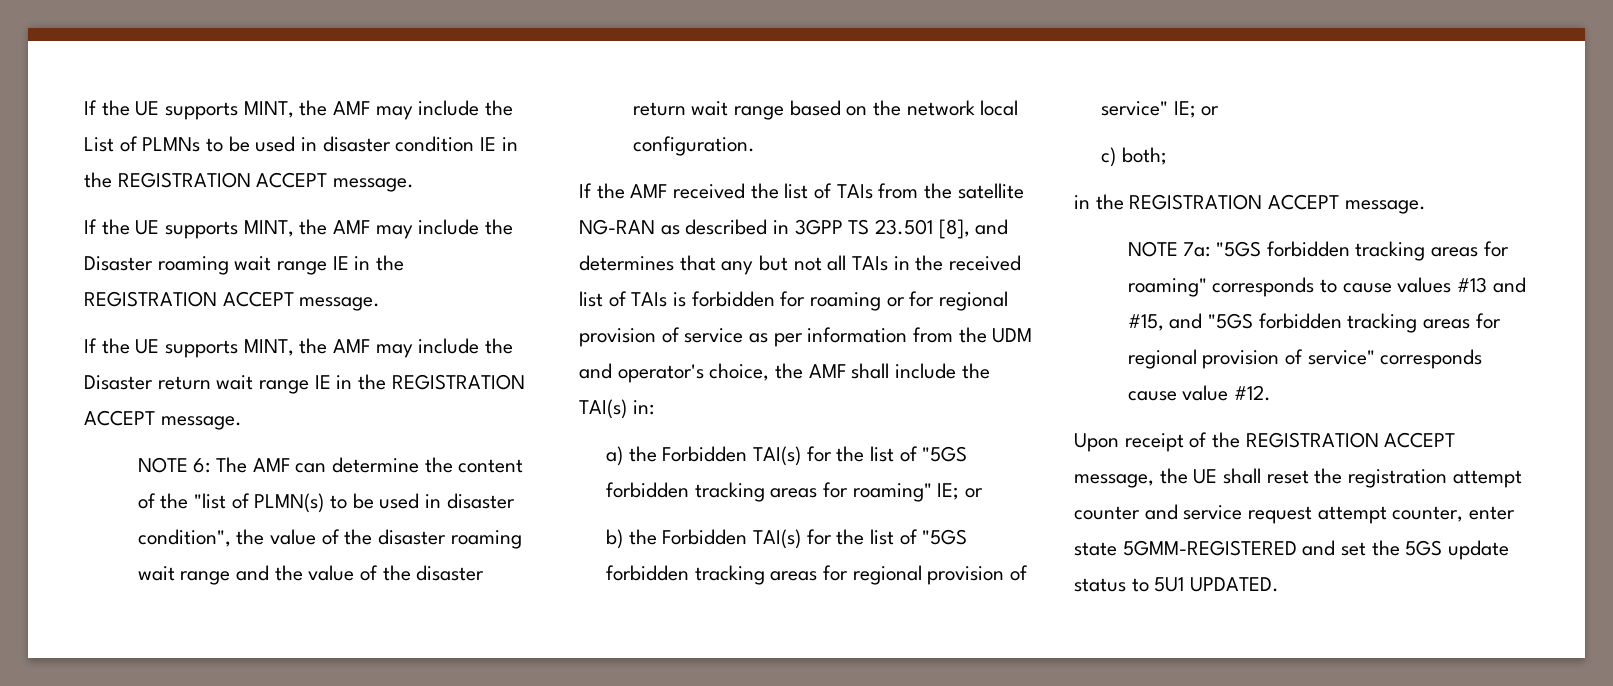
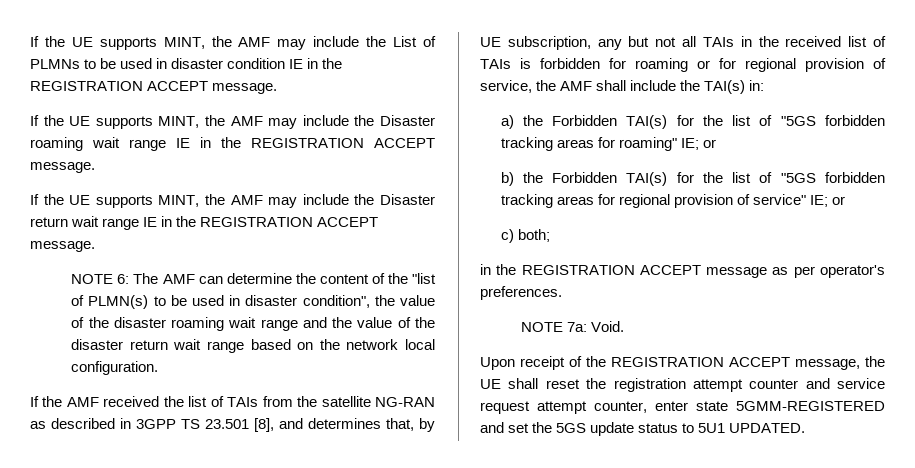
- If the AMF received the list of TAIs from the satellite NG-RAN as described in 3GPP TS 23.501 [8], and determines that any but not all TAIs in the received list of TAIs is forbidden for roaming or for regional provision of service as per information from the UDM and operator's choice, the AMF shall include the TAI(s) in:
+ If the AMF received the list of TAIs from the satellite NG-RAN as described in 3GPP TS 23.501 [8], and determines that, by UE subscription, any but not all TAIs in the received list of TAIs is forbidden for roaming or for regional provision of service, the AMF shall include the TAI(s) in:
  c) both;
- in the REGISTRATION ACCEPT message.
- NOTE 7a: "5GS forbidden tracking areas for roaming" corresponds to cause values #13 and #15, and "5GS forbidden tracking areas for regional provision of service" corresponds cause value #12.
+ in the REGISTRATION ACCEPT message as per operator's preferences.
+ NOTE 7a: Void.

